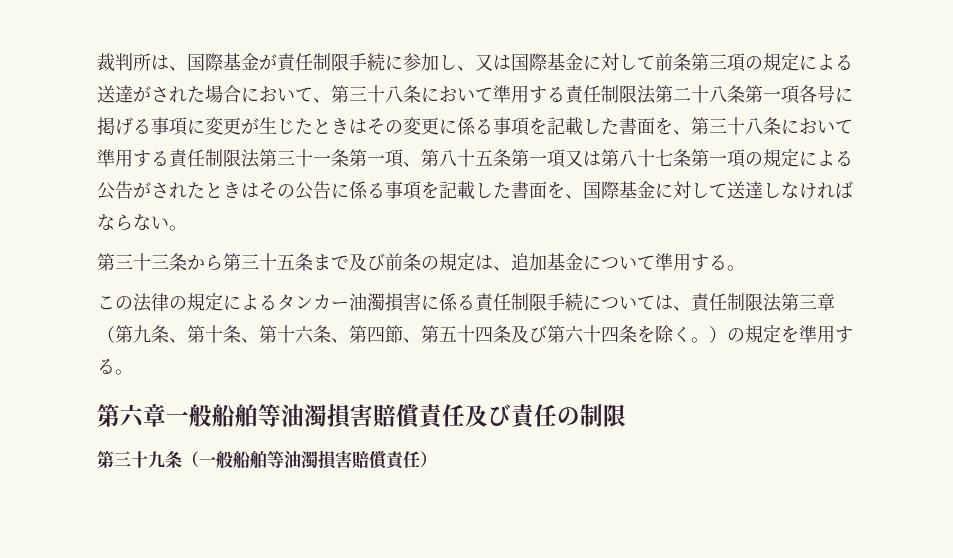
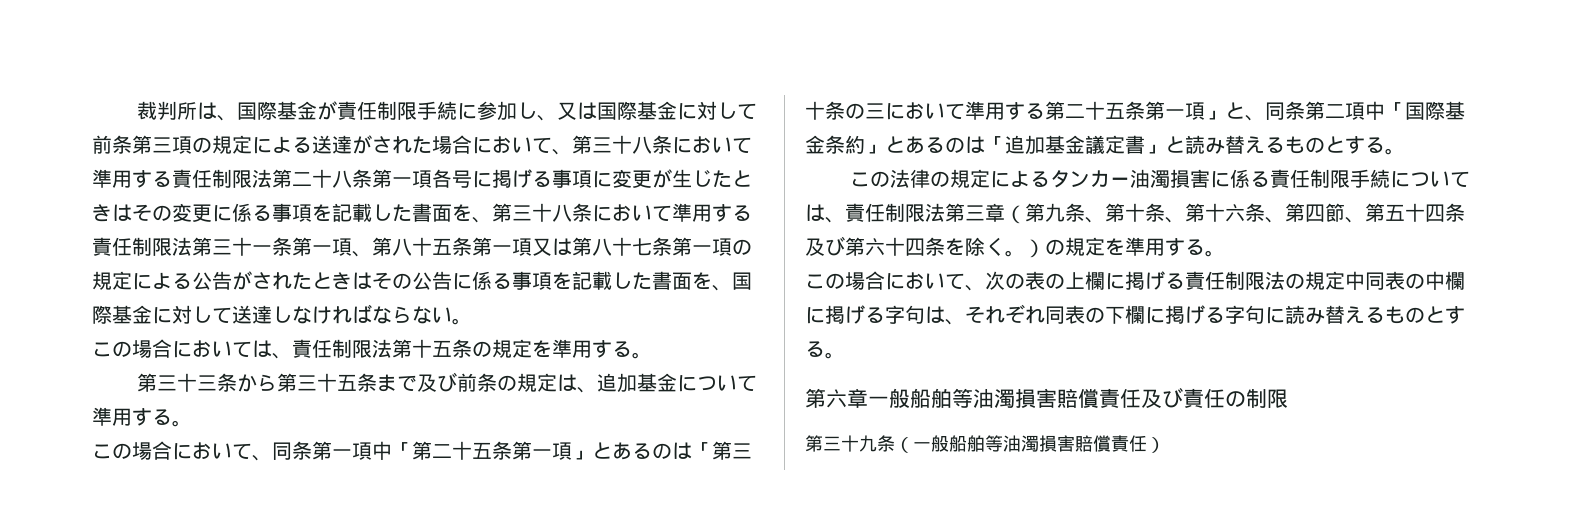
+ この場合においては、責任制限法第十五条の規定を準用する。
+ この場合において、同条第一項中「第二十五条第一項」とあるのは「第三十条の三において準用する第二十五条第一項」と、同条第二項中「国際基金条約」とあるのは「追加基金議定書」と読み替えるものとする。
+ この場合において、次の表の上欄に掲げる責任制限法の規定中同表の中欄に掲げる字句は、それぞれ同表の下欄に掲げる字句に読み替えるものとする。

